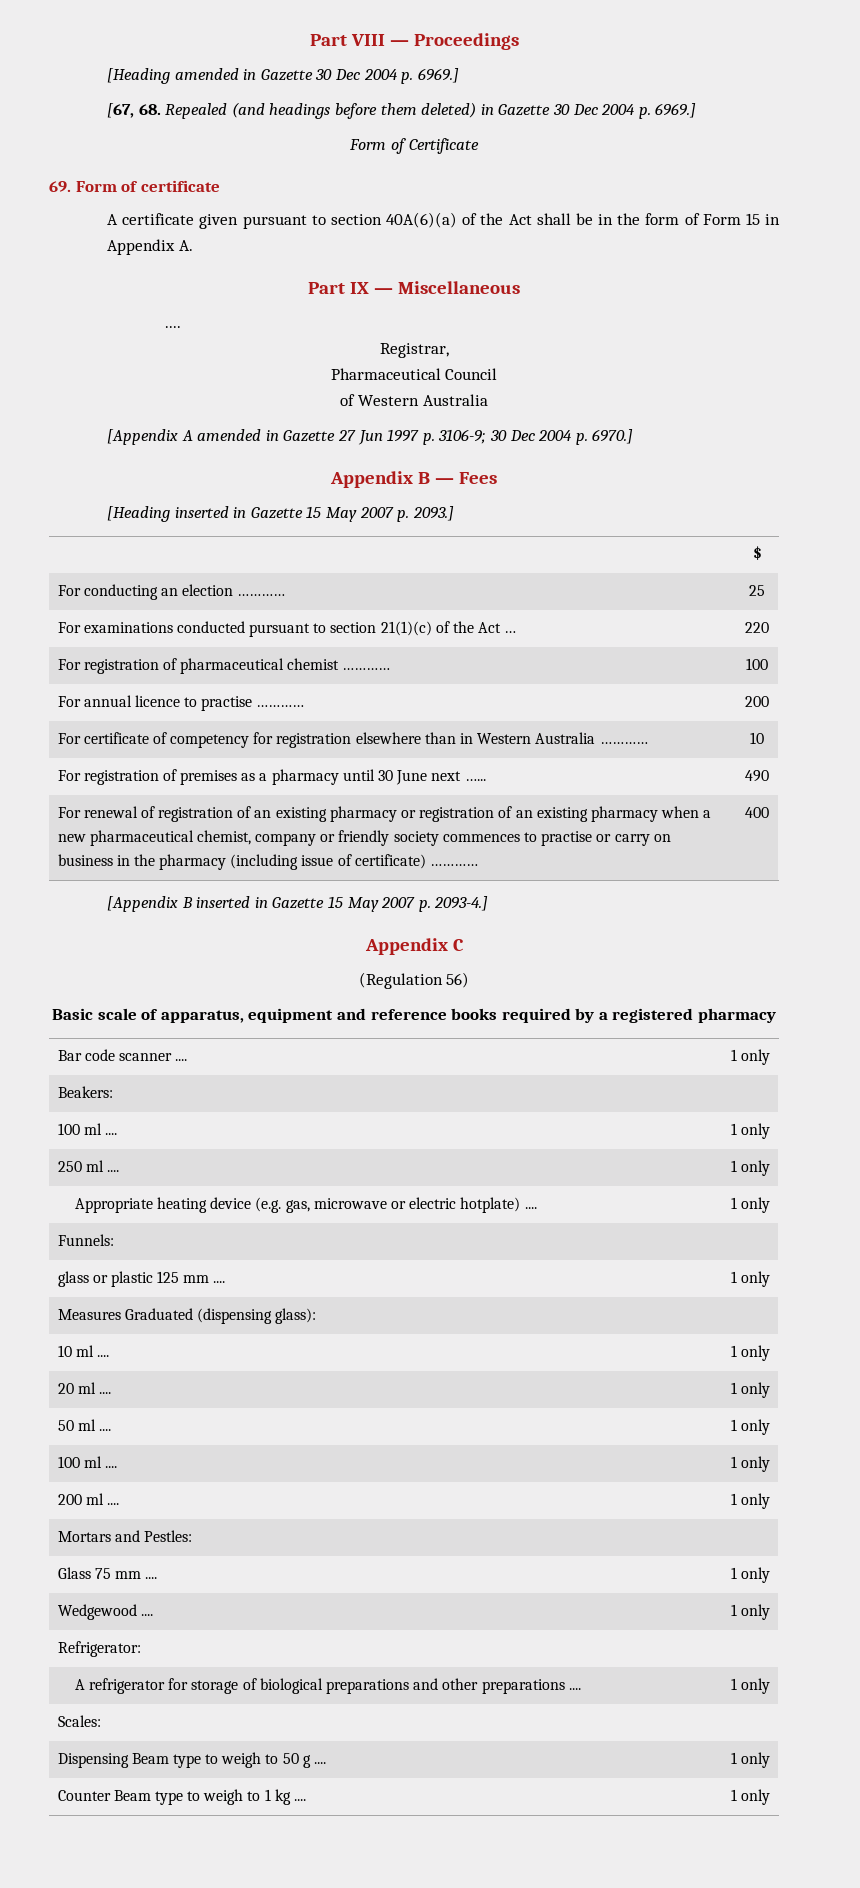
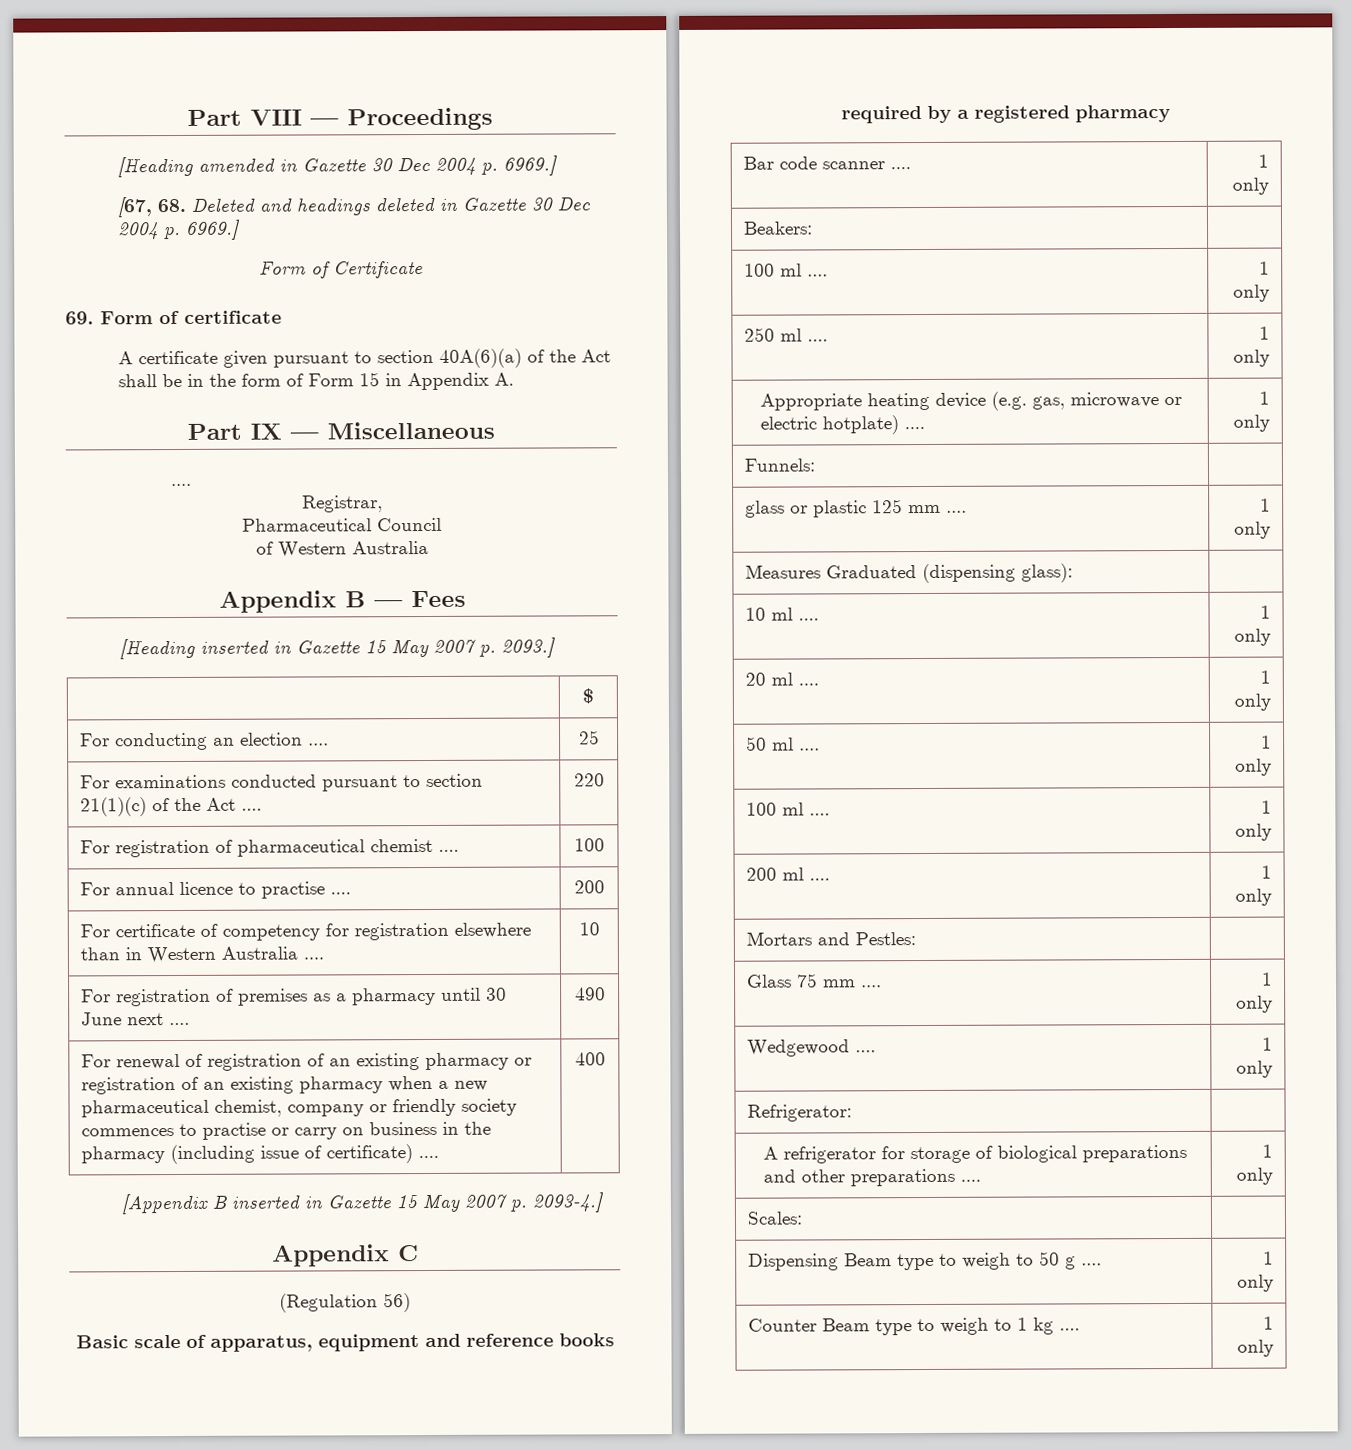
- [67, 68. Repealed (and headings before them deleted) in Gazette 30 Dec 2004 p. 6969.]
+ [67, 68. Deleted and headings deleted in Gazette 30 Dec 2004 p. 6969.]
- [Appendix A amended in Gazette 27 Jun 1997 p. 3106-9; 30 Dec 2004 p. 6970.]
- For conducting an election ………… | 25
+ For conducting an election .... | 25
- For examinations conducted pursuant to section 21(1)(c) of the Act … | 220
+ For examinations conducted pursuant to section 21(1)(c) of the Act .... | 220
- For registration of pharmaceutical chemist ………… | 100
+ For registration of pharmaceutical chemist .... | 100
- For annual licence to practise ………… | 200
+ For annual licence to practise .... | 200
- For certificate of competency for registration elsewhere than in Western Australia ………… | 10
+ For certificate of competency for registration elsewhere than in Western Australia .... | 10
- For registration of premises as a pharmacy until 30 June next …... | 490
+ For registration of premises as a pharmacy until 30 June next .... | 490
- For renewal of registration of an existing pharmacy or registration of an existing pharmacy when a new pharmaceutical chemist, company or friendly society commences to practise or carry on business in the pharmacy (including issue of certificate) ………… | 400
+ For renewal of registration of an existing pharmacy or registration of an existing pharmacy when a new pharmaceutical chemist, company or friendly society commences to practise or carry on business in the pharmacy (including issue of certificate) .... | 400

